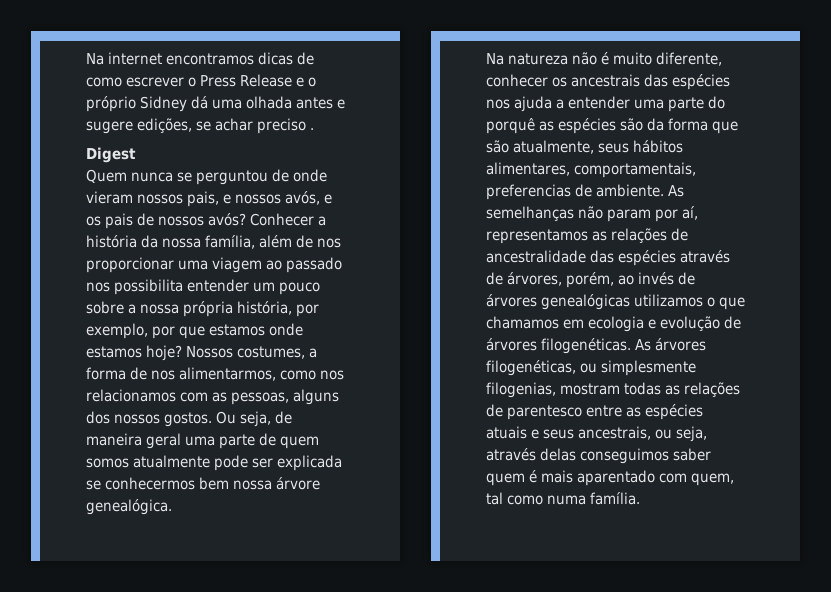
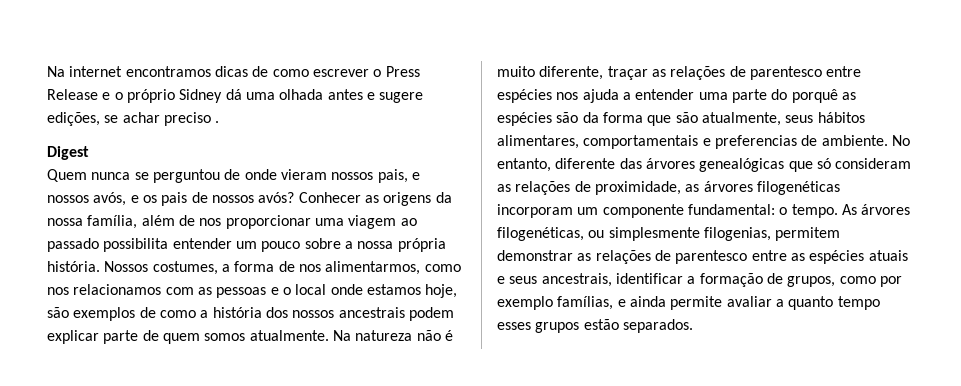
- Conhecer a história da nossa família, além de nos proporcionar uma viagem ao passado nos possibilita entender um pouco sobre a nossa própria história, por exemplo, por que estamos onde estamos hoje?
+ Conhecer as origens da nossa família, além de nos proporcionar uma viagem ao passado possibilita entender um pouco sobre a nossa própria história.
- Nossos costumes, a forma de nos alimentarmos, como nos relacionamos com as pessoas, alguns dos nossos gostos. Ou seja, de maneira geral uma parte de quem somos atualmente pode ser explicada se conhecermos bem nossa árvore genealógica.
- Na natureza não é muito diferente, conhecer os ancestrais das espécies nos ajuda a entender uma parte do porquê as espécies são da forma que são atualmente, seus hábitos alimentares, comportamentais, preferencias de ambiente.
+ Nossos costumes, a forma de nos alimentarmos, como nos relacionamos com as pessoas e o local onde estamos hoje, são exemplos de como a história dos nossos ancestrais podem explicar parte de quem somos atualmente. Na natureza não é muito diferente, traçar as relações de parentesco entre espécies nos ajuda a entender uma parte do porquê as espécies são da forma que são atualmente, seus hábitos alimentares, comportamentais e preferencias de ambiente.
- As semelhanças não param por aí, representamos as relações de ancestralidade das espécies através de árvores, porém, ao invés de árvores genealógicas utilizamos o que chamamos em ecologia e evolução de árvores filogenéticas.
+ No entanto, diferente das árvores genealógicas que só consideram as relações de proximidade, as árvores filogenéticas incorporam um componente fundamental: o tempo.
- As árvores filogenéticas, ou simplesmente filogenias, mostram todas as relações de parentesco entre as espécies atuais e seus ancestrais, ou seja, através delas conseguimos saber quem é mais aparentado com quem, tal como numa família.
+ As árvores filogenéticas, ou simplesmente filogenias, permitem demonstrar as relações de parentesco entre as espécies atuais e seus ancestrais, identificar a formação de grupos, como por exemplo famílias, e ainda permite avaliar a quanto tempo esses grupos estão separados.

